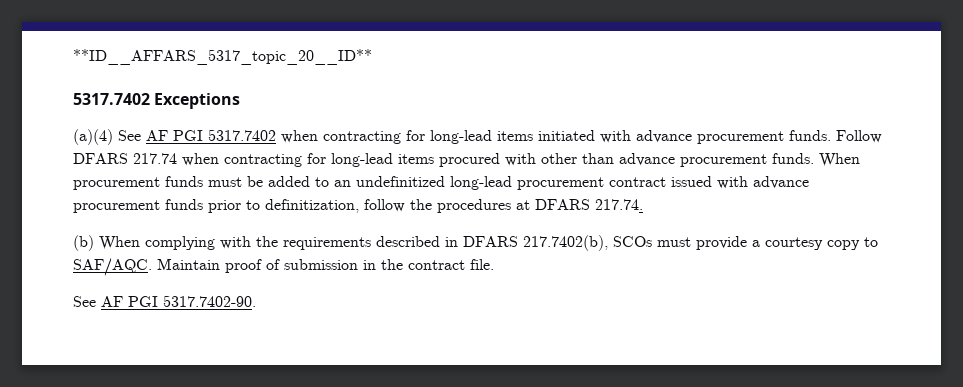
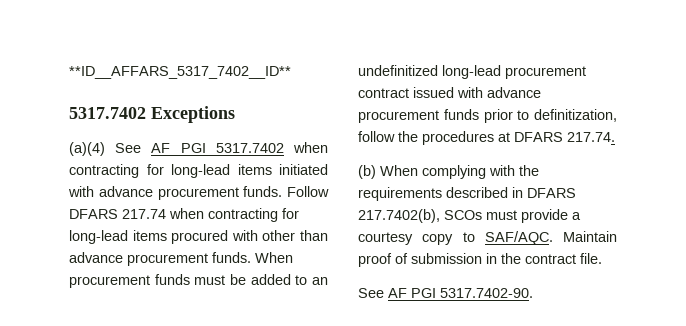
- **ID__AFFARS_5317_topic_20__ID**
+ **ID__AFFARS_5317_7402__ID**

